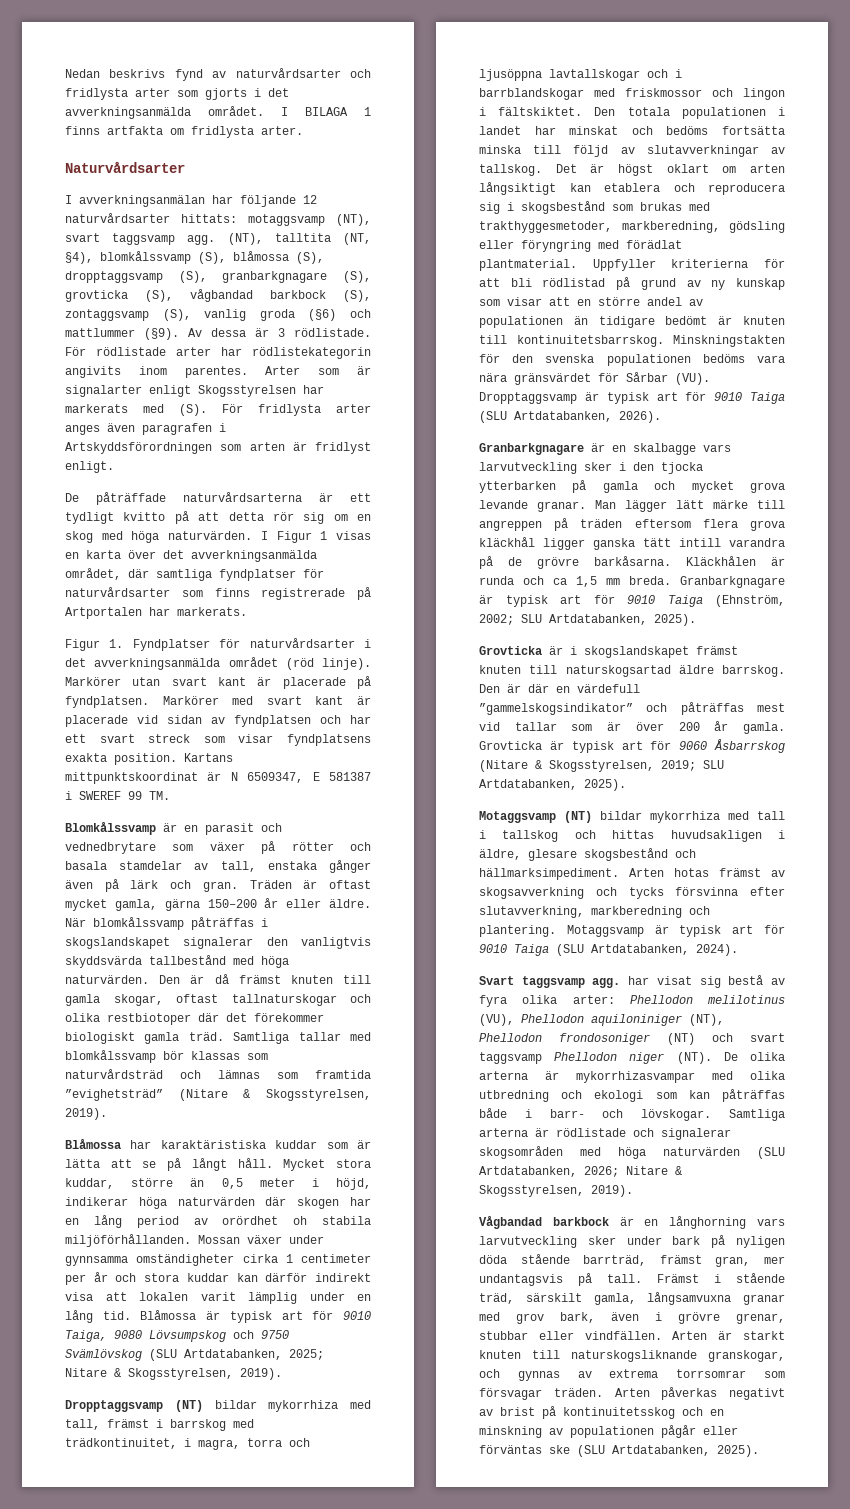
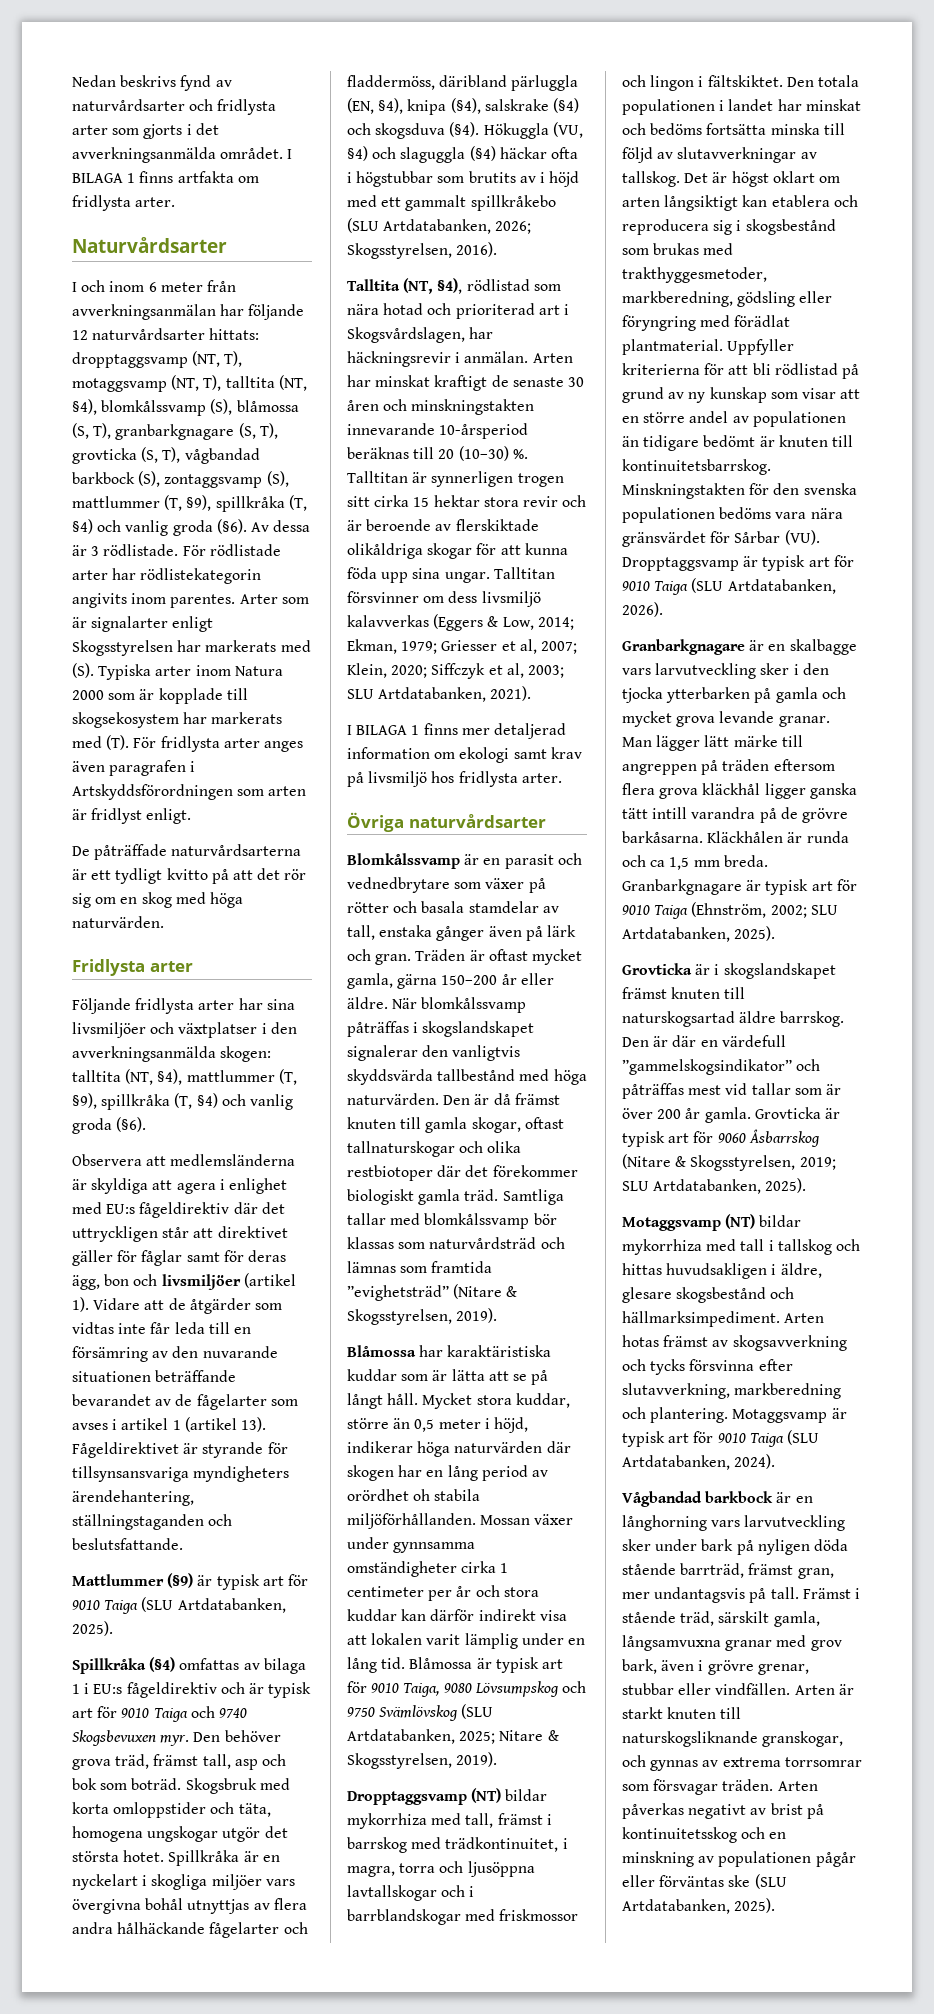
- I avverkningsanmälan har följande 12 naturvårdsarter hittats: motaggsvamp (NT), svart taggsvamp agg. (NT), talltita (NT, §4), blomkålssvamp (S), blåmossa (S), dropptaggsvamp (S), granbarkgnagare (S), grovticka (S), vågbandad barkbock (S), zontaggsvamp (S), vanlig groda (§6) och mattlummer (§9).
+ I och inom 6 meter från avverkningsanmälan har följande 12 naturvårdsarter hittats: dropptaggsvamp (NT, T), motaggsvamp (NT, T), talltita (NT, §4), blomkålssvamp (S), blåmossa (S, T), granbarkgnagare (S, T), grovticka (S, T), vågbandad barkbock (S), zontaggsvamp (S), mattlummer (T, §9), spillkråka (T, §4) och vanlig groda (§6).
- Arter som är signalarter enligt Skogsstyrelsen har markerats med (S). För fridlysta arter anges även paragrafen i Artskyddsförordningen som arten är fridlyst enligt.
+ Arter som är signalarter enligt Skogsstyrelsen har markerats med (S). Typiska arter inom Natura 2000 som är kopplade till skogsekosystem har markerats med (T). För fridlysta arter anges även paragrafen i Artskyddsförordningen som arten är fridlyst enligt.
- De påträffade naturvårdsarterna är ett tydligt kvitto på att detta rör sig om en skog med höga naturvärden. I Figur 1 visas en karta över det avverkningsanmälda området, där samtliga fyndplatser för naturvårdsarter som finns registrerade på Artportalen har markerats.
- Figur 1. Fyndplatser för naturvårdsarter i det avverkningsanmälda området (röd linje). Markörer utan svart kant är placerade på fyndplatsen. Markörer med svart kant är placerade vid sidan av fyndplatsen och har ett svart streck som visar fyndplatsens exakta position. Kartans mittpunktskoordinat är N 6509347, E 581387 i SWEREF 99 TM.
+ De påträffade naturvårdsarterna är ett tydligt kvitto på att det rör sig om en skog med höga naturvärden.
+ Fridlysta arter
+ Följande fridlysta arter har sina livsmiljöer och växtplatser i den avverkningsanmälda skogen: talltita (NT, §4), mattlummer (T, §9), spillkråka (T, §4) och vanlig groda (§6).
+ Observera att medlemsländerna är skyldiga att agera i enlighet med EU:s fågeldirektiv där det uttryckligen står att direktivet gäller för fåglar samt för deras ägg, bon och livsmiljöer (artikel 1). Vidare att de åtgärder som vidtas inte får leda till en försämring av den nuvarande situationen beträffande bevarandet av de fågelarter som avses i artikel 1 (artikel 13). Fågeldirektivet är styrande för tillsynsansvariga myndigheters ärendehantering, ställningstaganden och beslutsfattande.
+ Mattlummer (§9) är typisk art för 9010 Taiga (SLU Artdatabanken, 2025).
+ Spillkråka (§4) omfattas av bilaga 1 i EU:s fågeldirektiv och är typisk art för 9010 Taiga och 9740 Skogsbevuxen myr. Den behöver grova träd, främst tall, asp och bok som boträd. Skogsbruk med korta omloppstider och täta, homogena ungskogar utgör det största hotet. Spillkråka är en nyckelart i skogliga miljöer vars övergivna bohål utnyttjas av flera andra hålhäckande fågelarter och fladdermöss, däribland pärluggla (EN, §4), knipa (§4), salskrake (§4) och skogsduva (§4). Hökuggla (VU, §4) och slaguggla (§4) häckar ofta i högstubbar som brutits av i höjd med ett gammalt spillkråkebo (SLU Artdatabanken, 2026; Skogsstyrelsen, 2016).
+ Talltita (NT, §4), rödlistad som nära hotad och prioriterad art i Skogsvårdslagen, har häckningsrevir i anmälan. Arten har minskat kraftigt de senaste 30 åren och minskningstakten innevarande 10-årsperiod beräknas till 20 (10–30) %. Talltitan är synnerligen trogen sitt cirka 15 hektar stora revir och är beroende av flerskiktade olikåldriga skogar för att kunna föda upp sina ungar. Talltitan försvinner om dess livsmiljö kalavverkas (Eggers & Low, 2014; Ekman, 1979; Griesser et al, 2007; Klein, 2020; Siffczyk et al, 2003; SLU Artdatabanken, 2021).
+ I BILAGA 1 finns mer detaljerad information om ekologi samt krav på livsmiljö hos fridlysta arter.
+ Övriga naturvårdsarter
- Svart taggsvamp agg. har visat sig bestå av fyra olika arter: Phellodon melilotinus (VU), Phellodon aquiloniniger (NT), Phellodon frondosoniger (NT) och svart taggsvamp Phellodon niger (NT). De olika arterna är mykorrhizasvampar med olika utbredning och ekologi som kan påträffas både i barr- och lövskogar. Samtliga arterna är rödlistade och signalerar skogsområden med höga naturvärden (SLU Artdatabanken, 2026; Nitare & Skogsstyrelsen, 2019).

